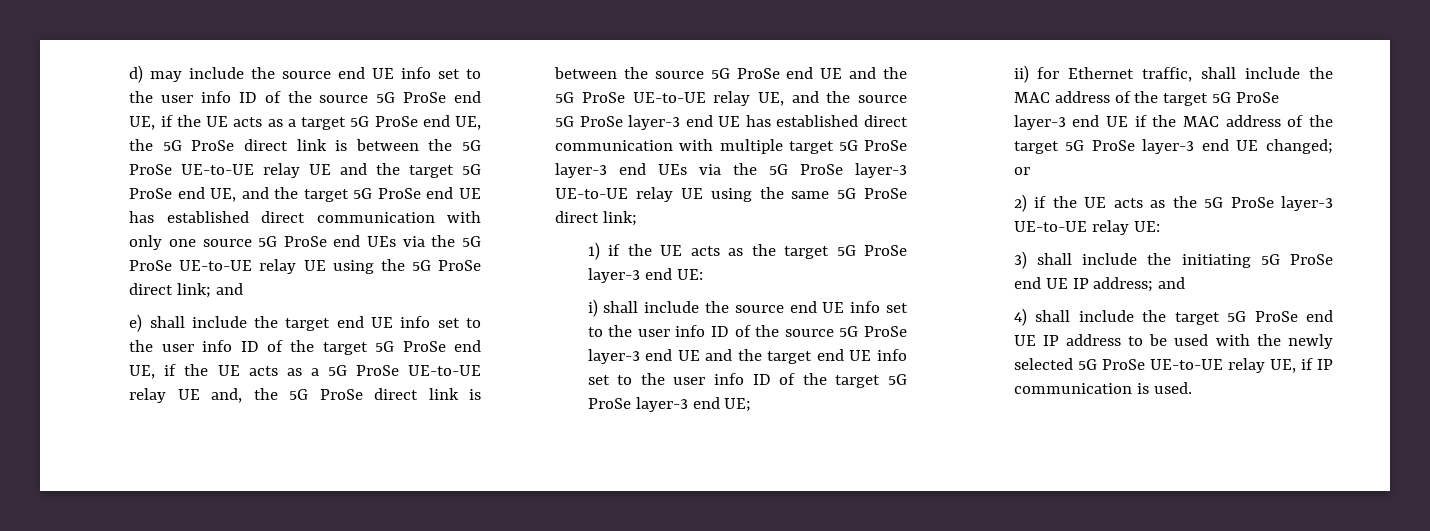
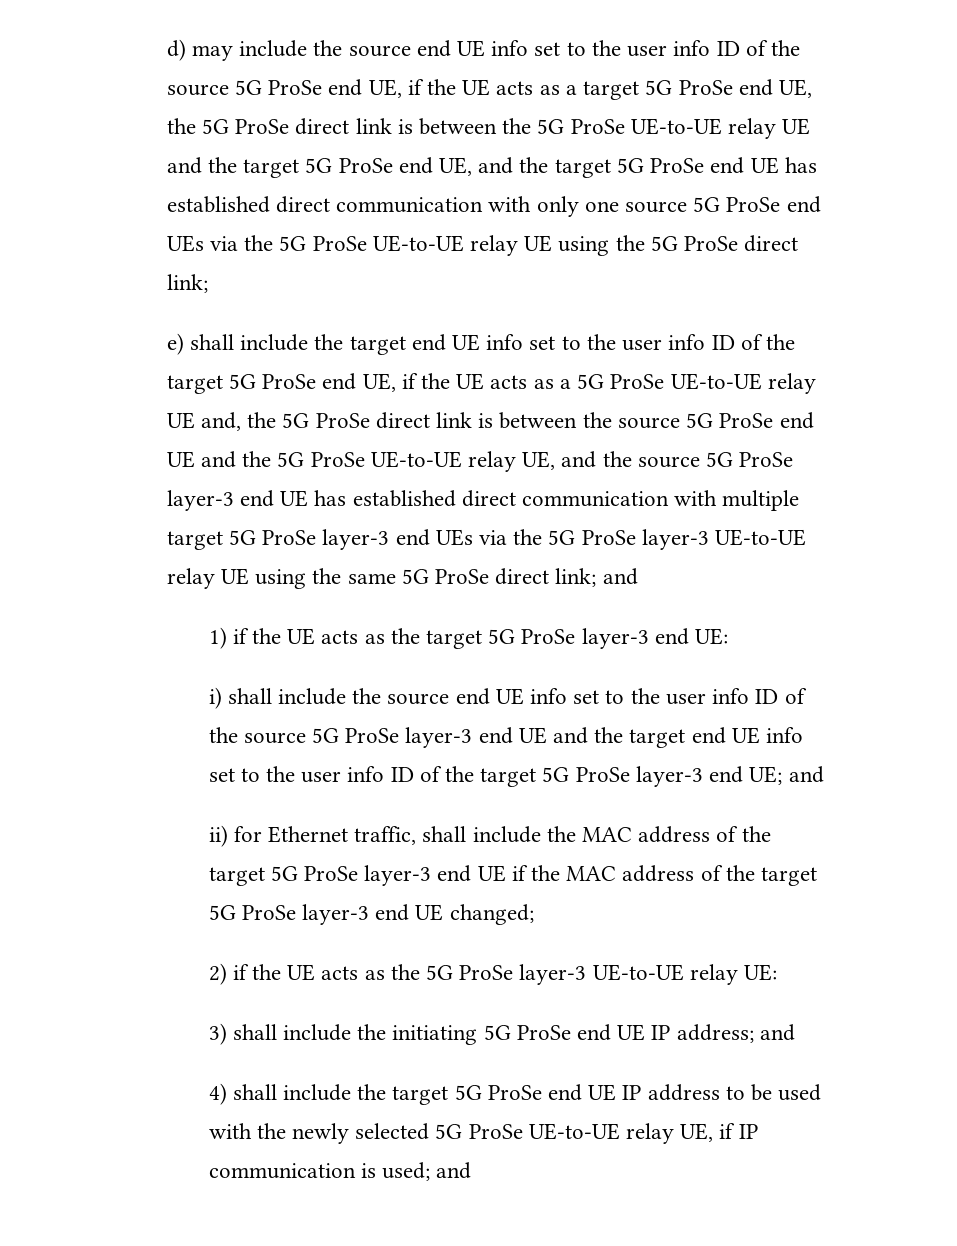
- d) may include the source end UE info set to the user info ID of the source 5G ProSe end UE, if the UE acts as a target 5G ProSe end UE, the 5G ProSe direct link is between the 5G ProSe UE-to-UE relay UE and the target 5G ProSe end UE, and the target 5G ProSe end UE has established direct communication with only one source 5G ProSe end UEs via the 5G ProSe UE-to-UE relay UE using the 5G ProSe direct link; and
+ d) may include the source end UE info set to the user info ID of the source 5G ProSe end UE, if the UE acts as a target 5G ProSe end UE, the 5G ProSe direct link is between the 5G ProSe UE-to-UE relay UE and the target 5G ProSe end UE, and the target 5G ProSe end UE has established direct communication with only one source 5G ProSe end UEs via the 5G ProSe UE-to-UE relay UE using the 5G ProSe direct link;
- e) shall include the target end UE info set to the user info ID of the target 5G ProSe end UE, if the UE acts as a 5G ProSe UE-to-UE relay UE and, the 5G ProSe direct link is between the source 5G ProSe end UE and the 5G ProSe UE-to-UE relay UE, and the source 5G ProSe layer-3 end UE has established direct communication with multiple target 5G ProSe layer-3 end UEs via the 5G ProSe layer-3 UE-to-UE relay UE using the same 5G ProSe direct link;
+ e) shall include the target end UE info set to the user info ID of the target 5G ProSe end UE, if the UE acts as a 5G ProSe UE-to-UE relay UE and, the 5G ProSe direct link is between the source 5G ProSe end UE and the 5G ProSe UE-to-UE relay UE, and the source 5G ProSe layer-3 end UE has established direct communication with multiple target 5G ProSe layer-3 end UEs via the 5G ProSe layer-3 UE-to-UE relay UE using the same 5G ProSe direct link; and
- i) shall include the source end UE info set to the user info ID of the source 5G ProSe layer-3 end UE and the target end UE info set to the user info ID of the target 5G ProSe layer-3 end UE;
+ i) shall include the source end UE info set to the user info ID of the source 5G ProSe layer-3 end UE and the target end UE info set to the user info ID of the target 5G ProSe layer-3 end UE; and
- ii) for Ethernet traffic, shall include the MAC address of the target 5G ProSe layer-3 end UE if the MAC address of the target 5G ProSe layer-3 end UE changed; or
+ ii) for Ethernet traffic, shall include the MAC address of the target 5G ProSe layer-3 end UE if the MAC address of the target 5G ProSe layer-3 end UE changed;
- 4) shall include the target 5G ProSe end UE IP address to be used with the newly selected 5G ProSe UE-to-UE relay UE, if IP communication is used.
+ 4) shall include the target 5G ProSe end UE IP address to be used with the newly selected 5G ProSe UE-to-UE relay UE, if IP communication is used; and

